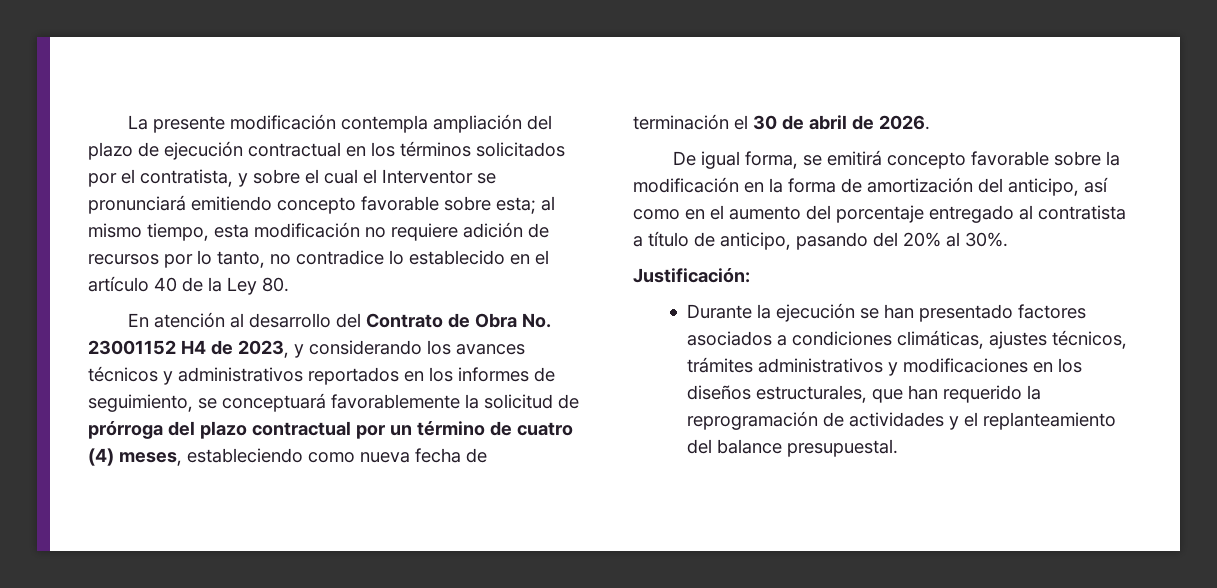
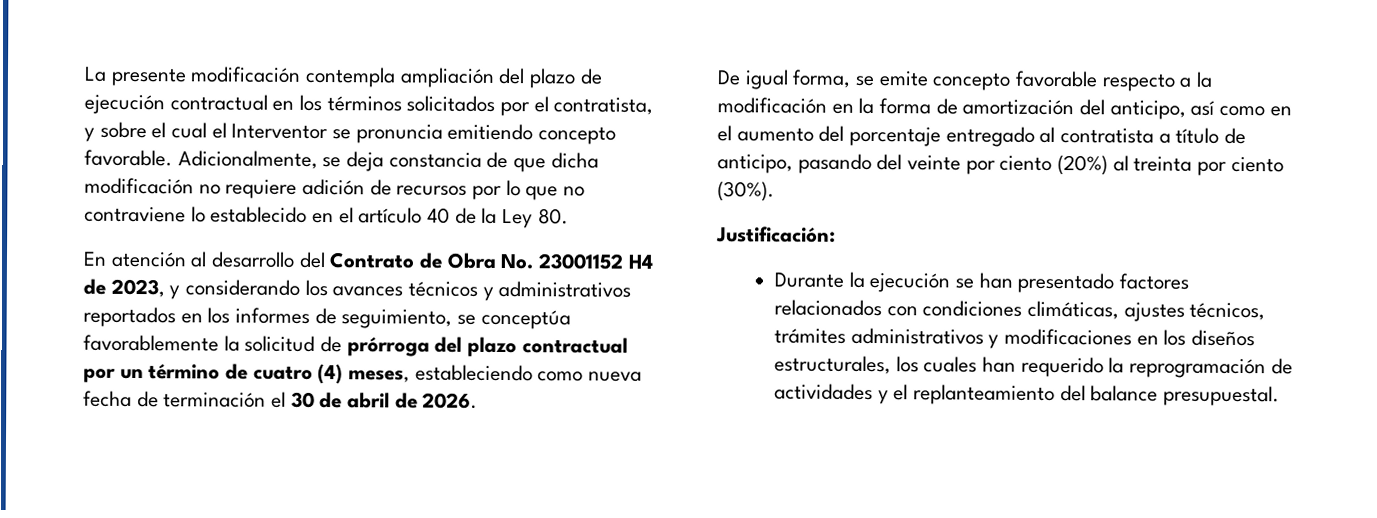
- La presente modificación contempla ampliación del plazo de ejecución contractual en los términos solicitados por el contratista, y sobre el cual el Interventor se pronunciará emitiendo concepto favorable sobre esta; al mismo tiempo, esta modificación no requiere adición de recursos por lo tanto, no contradice lo establecido en el artículo 40 de la Ley 80.
+ La presente modificación contempla ampliación del plazo de ejecución contractual en los términos solicitados por el contratista, y sobre el cual el Interventor se pronuncia emitiendo concepto favorable. Adicionalmente, se deja constancia de que dicha modificación no requiere adición de recursos por lo que no contraviene lo establecido en el artículo 40 de la Ley 80.
- En atención al desarrollo del Contrato de Obra No. 23001152 H4 de 2023, y considerando los avances técnicos y administrativos reportados en los informes de seguimiento, se conceptuará favorablemente la solicitud de prórroga del plazo contractual por un término de cuatro (4) meses, estableciendo como nueva fecha de terminación el 30 de abril de 2026.
+ En atención al desarrollo del Contrato de Obra No. 23001152 H4 de 2023, y considerando los avances técnicos y administrativos reportados en los informes de seguimiento, se conceptúa favorablemente la solicitud de prórroga del plazo contractual por un término de cuatro (4) meses, estableciendo como nueva fecha de terminación el 30 de abril de 2026.
- De igual forma, se emitirá concepto favorable sobre la modificación en la forma de amortización del anticipo, así como en el aumento del porcentaje entregado al contratista a título de anticipo, pasando del 20% al 30%.
+ De igual forma, se emite concepto favorable respecto a la modificación en la forma de amortización del anticipo, así como en el aumento del porcentaje entregado al contratista a título de anticipo, pasando del veinte por ciento (20%) al treinta por ciento (30%).
- Durante la ejecución se han presentado factores asociados a condiciones climáticas, ajustes técnicos, trámites administrativos y modificaciones en los diseños estructurales, que han requerido la reprogramación de actividades y el replanteamiento del balance presupuestal.
+ Durante la ejecución se han presentado factores relacionados con condiciones climáticas, ajustes técnicos, trámites administrativos y modificaciones en los diseños estructurales, los cuales han requerido la reprogramación de actividades y el replanteamiento del balance presupuestal.

